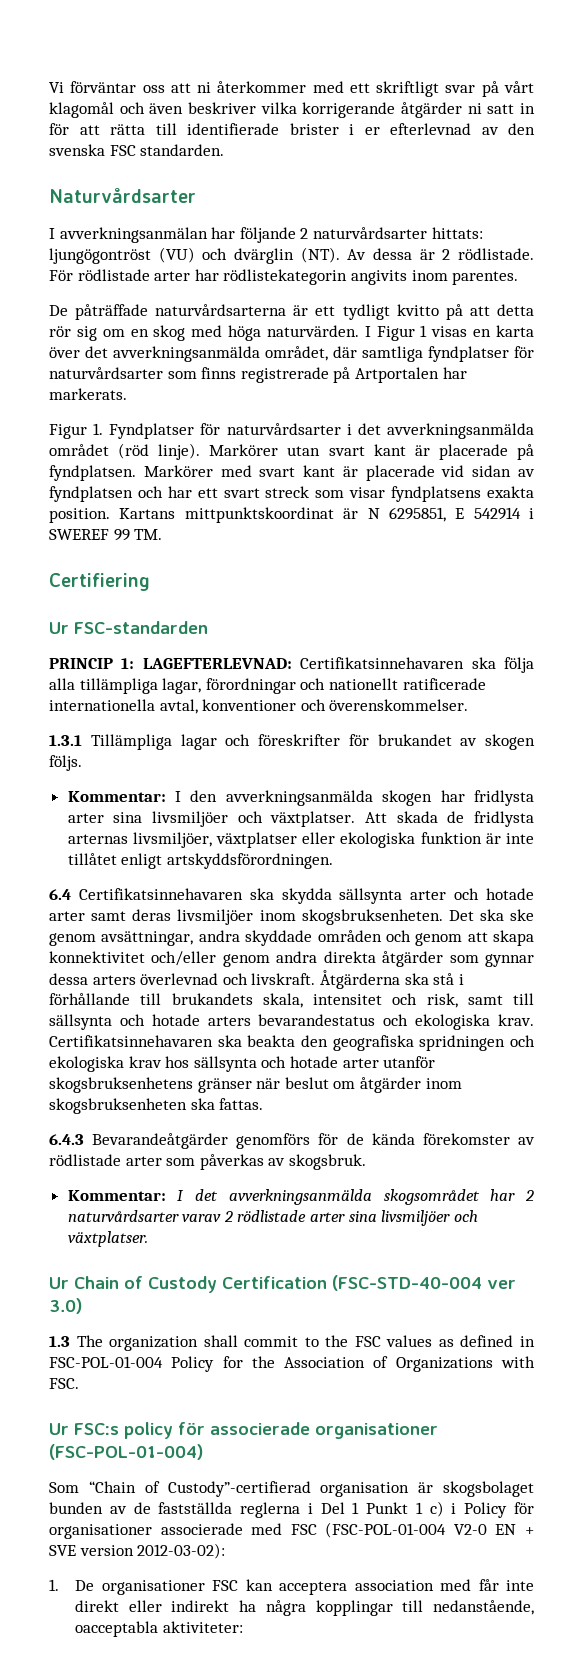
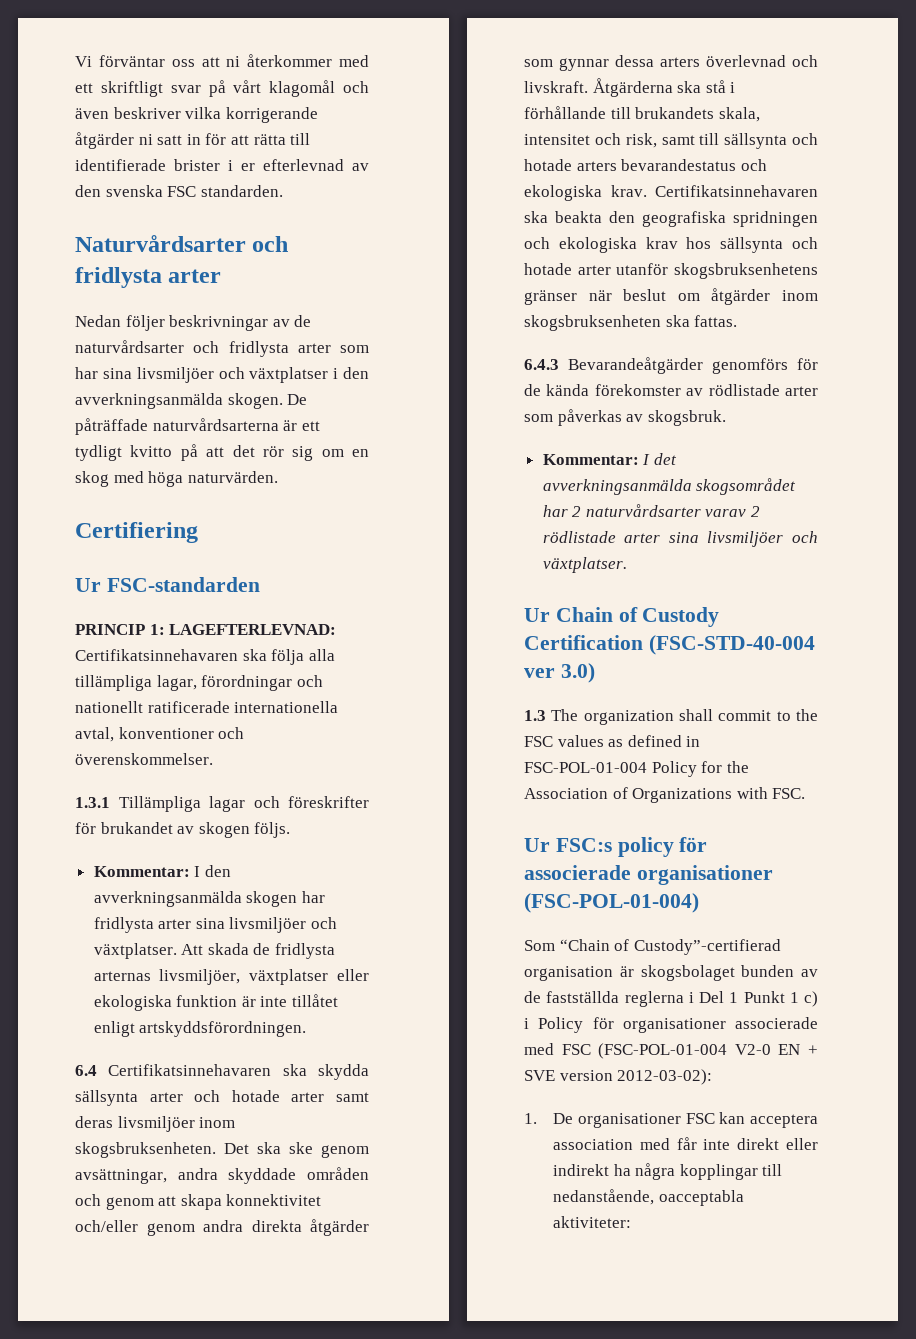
- Naturvårdsarter
- I avverkningsanmälan har följande 2 naturvårdsarter hittats: ljungögontröst (VU) och dvärglin (NT). Av dessa är 2 rödlistade. För rödlistade arter har rödlistekategorin angivits inom parentes.
- De påträffade naturvårdsarterna är ett tydligt kvitto på att detta rör sig om en skog med höga naturvärden. I Figur 1 visas en karta över det avverkningsanmälda området, där samtliga fyndplatser för naturvårdsarter som finns registrerade på Artportalen har markerats.
- Figur 1. Fyndplatser för naturvårdsarter i det avverkningsanmälda området (röd linje). Markörer utan svart kant är placerade på fyndplatsen. Markörer med svart kant är placerade vid sidan av fyndplatsen och har ett svart streck som visar fyndplatsens exakta position. Kartans mittpunktskoordinat är N 6295851, E 542914 i SWEREF 99 TM.
+ Naturvårdsarter och fridlysta arter
+ Nedan följer beskrivningar av de naturvårdsarter och fridlysta arter som har sina livsmiljöer och växtplatser i den avverkningsanmälda skogen. De påträffade naturvårdsarterna är ett tydligt kvitto på att det rör sig om en skog med höga naturvärden.

